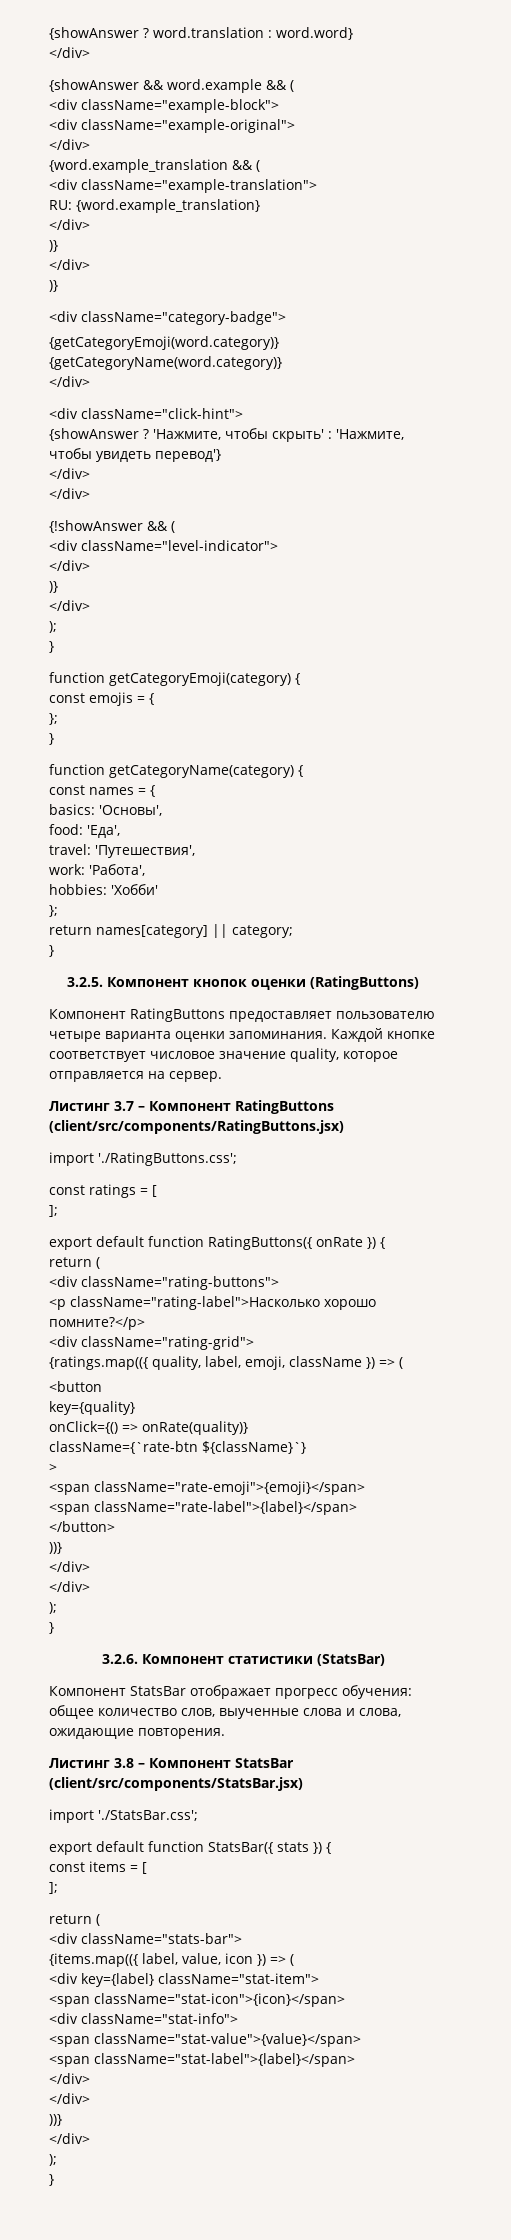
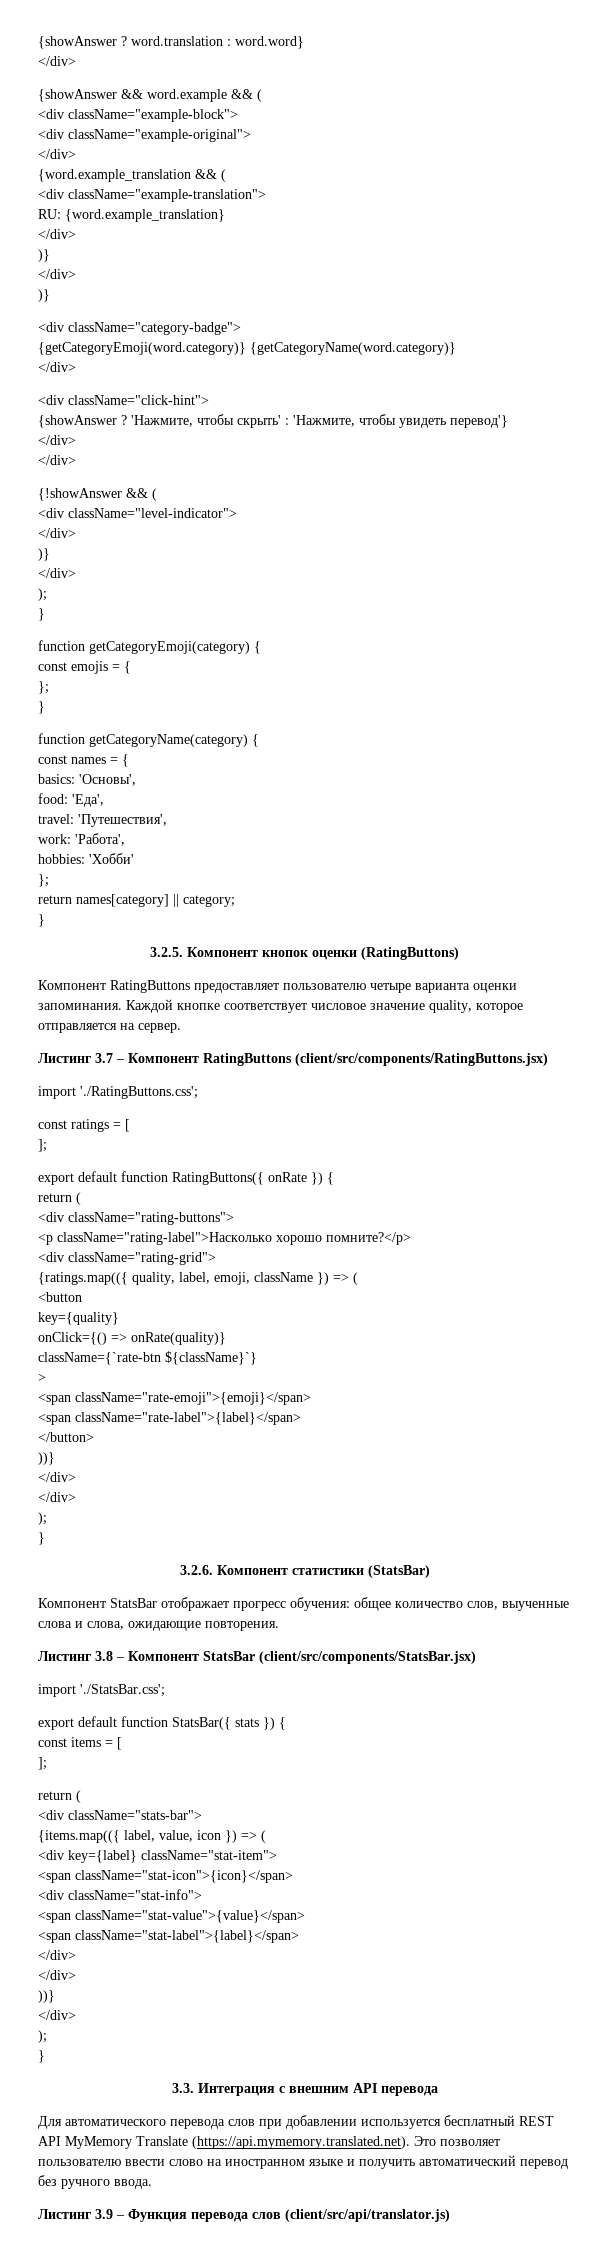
+ 3.3. Интеграция с внешним API перевода
+ Для автоматического перевода слов при добавлении используется бесплатный REST API MyMemory Translate (https://api.mymemory.translated.net). Это позволяет пользователю ввести слово на иностранном языке и получить автоматический перевод без ручного ввода.
+ Листинг 3.9 – Функция перевода слов (client/src/api/translator.js)

